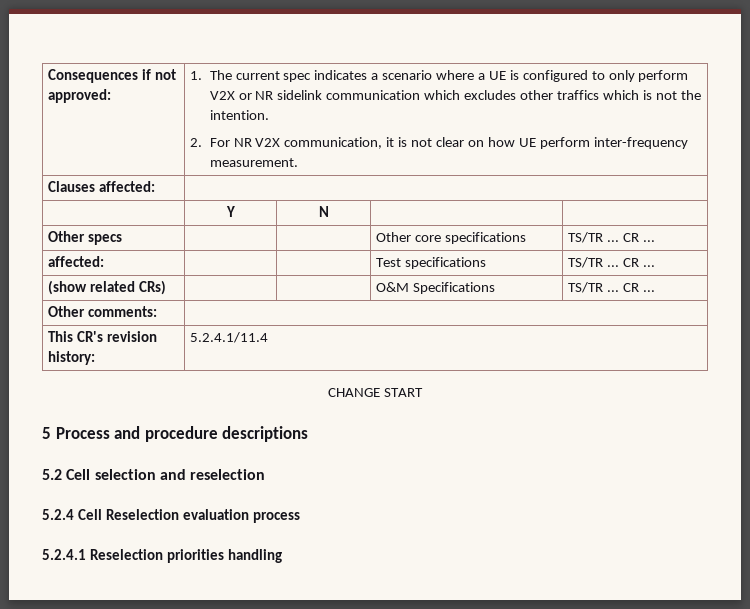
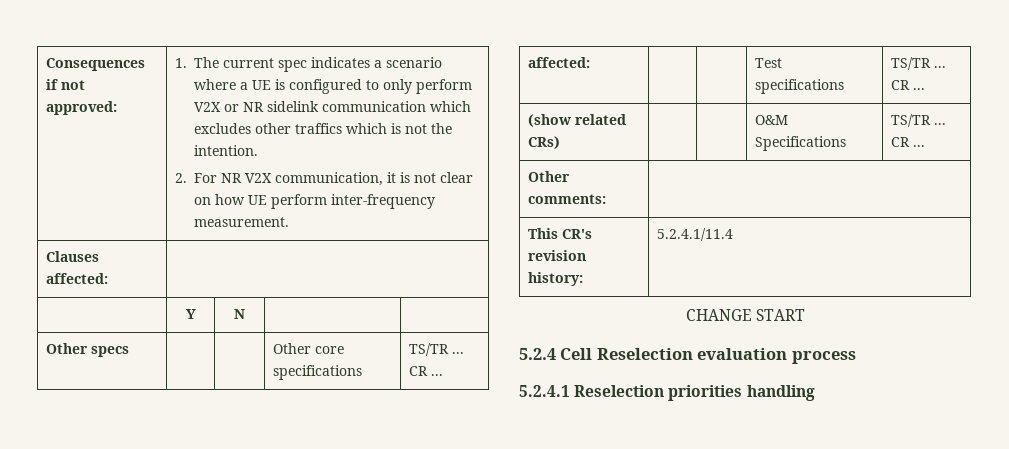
- 5 Process and procedure descriptions
- 5.2 Cell selection and reselection

